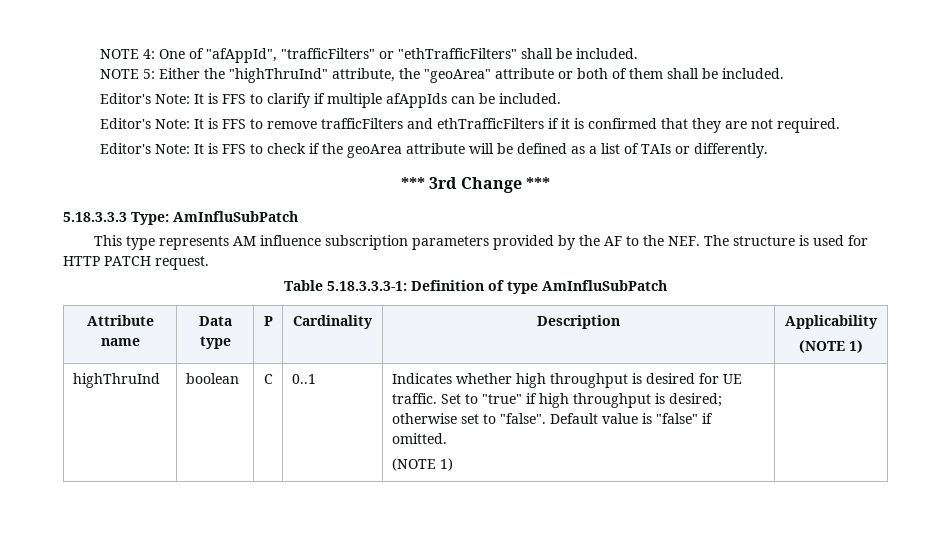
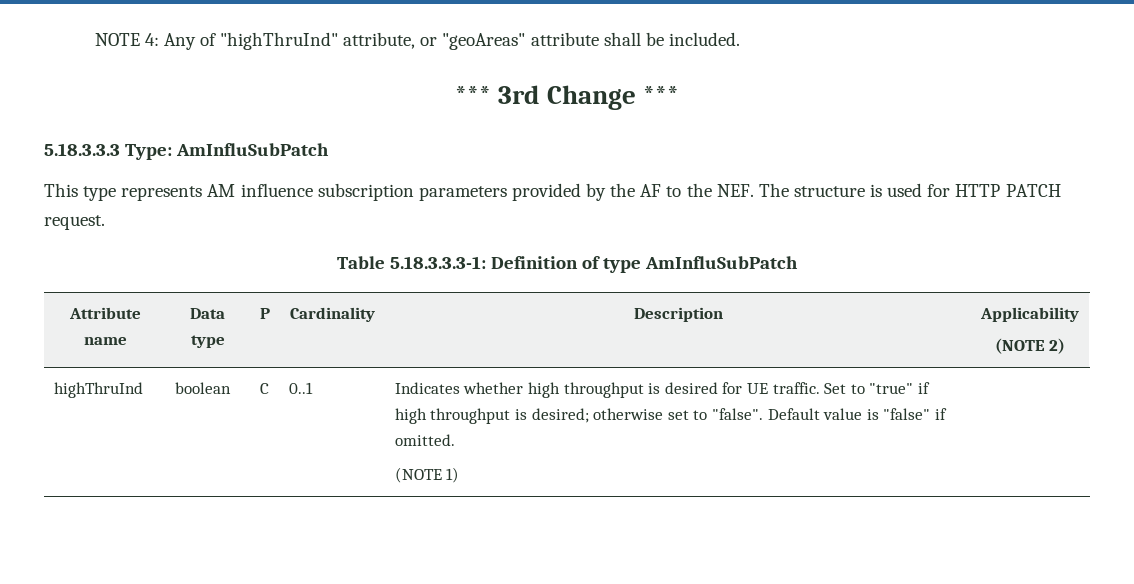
- NOTE 4: One of "afAppId", "trafficFilters" or "ethTrafficFilters" shall be included.
- NOTE 5: Either the "highThruInd" attribute, the "geoArea" attribute or both of them shall be included.
- Editor's Note: It is FFS to clarify if multiple afAppIds can be included.
- Editor's Note: It is FFS to remove trafficFilters and ethTrafficFilters if it is confirmed that they are not required.
- Editor's Note: It is FFS to check if the geoArea attribute will be defined as a list of TAIs or differently.
+ NOTE 4: Any of "highThruInd" attribute, or "geoAreas" attribute shall be included.
  Attribute name | Data type | P | Cardinality | Description | Applicability
- (NOTE 1)
+ (NOTE 2)

